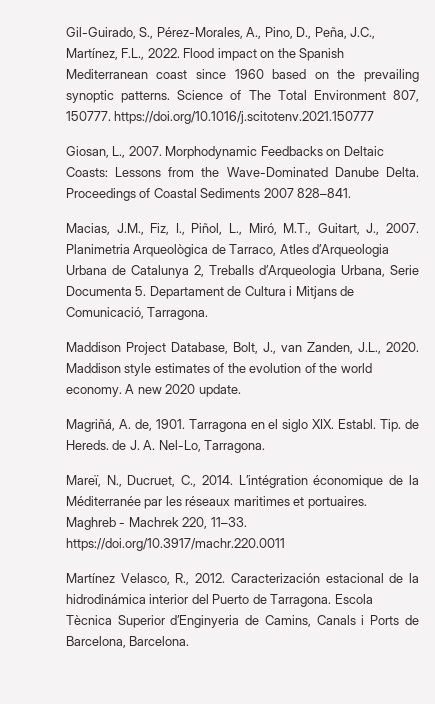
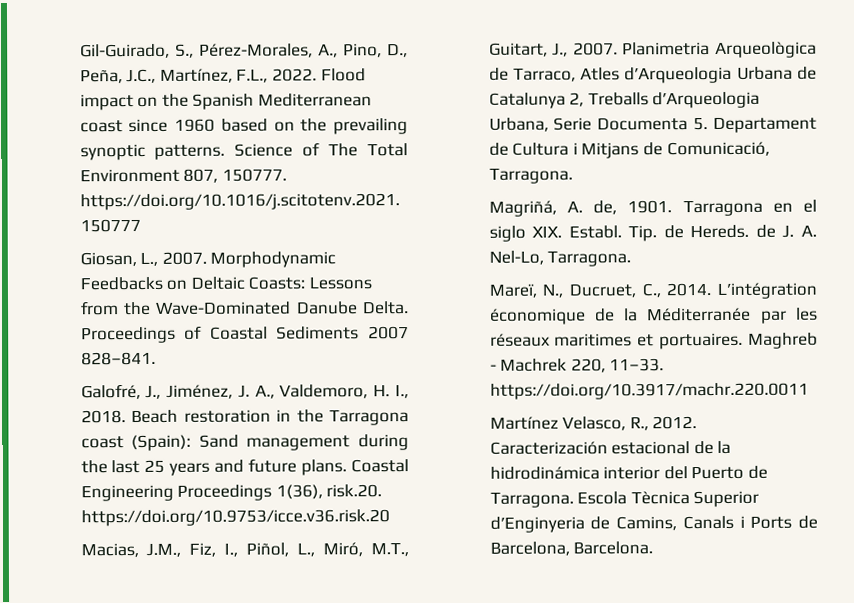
+ Galofré, J., Jiménez, J. A., Valdemoro, H. I., 2018. Beach restoration in the Tarragona coast (Spain): Sand management during the last 25 years and future plans. Coastal Engineering Proceedings 1(36), risk.20. https://doi.org/10.9753/icce.v36.risk.20
- Maddison Project Database, Bolt, J., van Zanden, J.L., 2020. Maddison style estimates of the evolution of the world economy. A new 2020 update.

